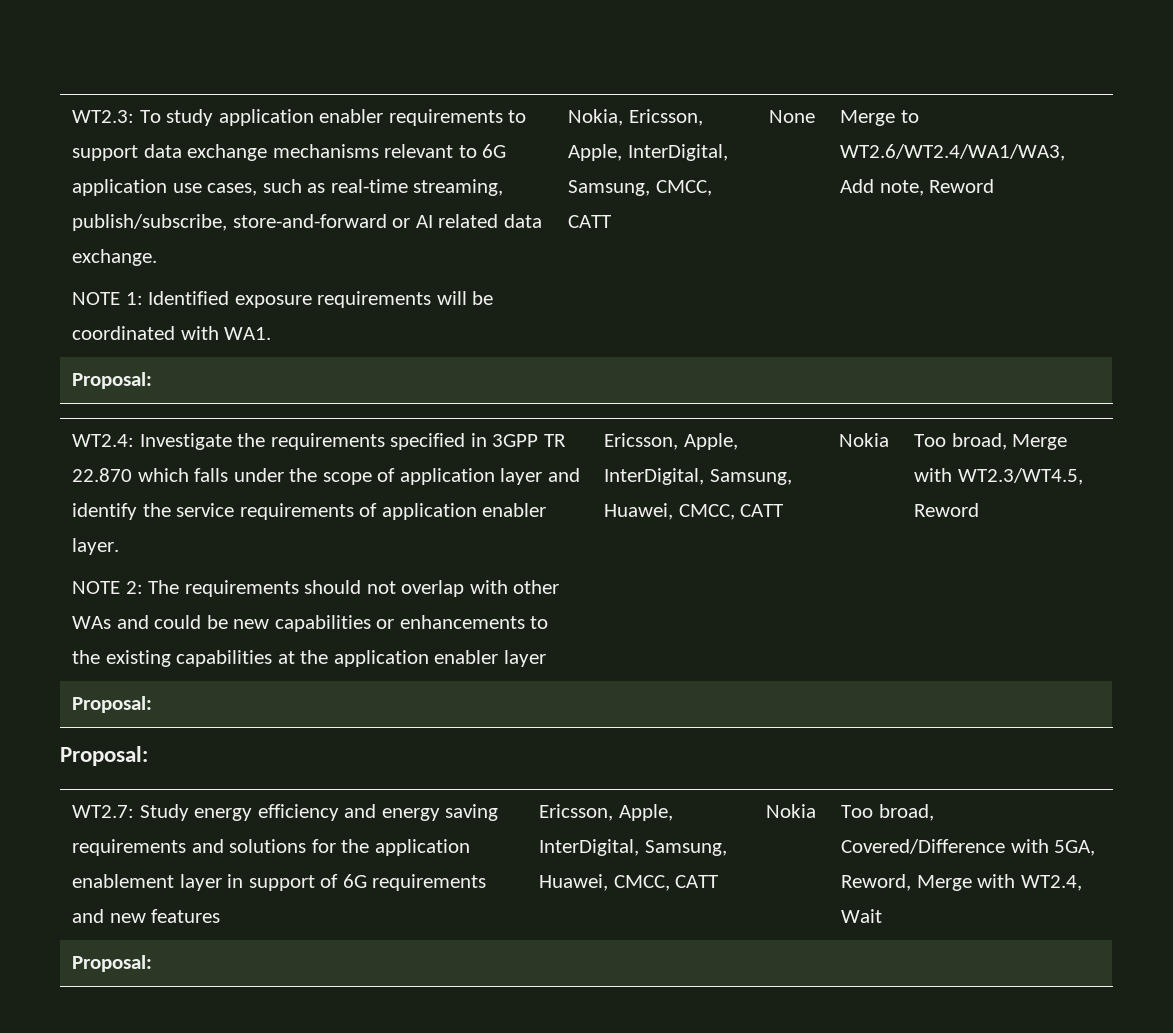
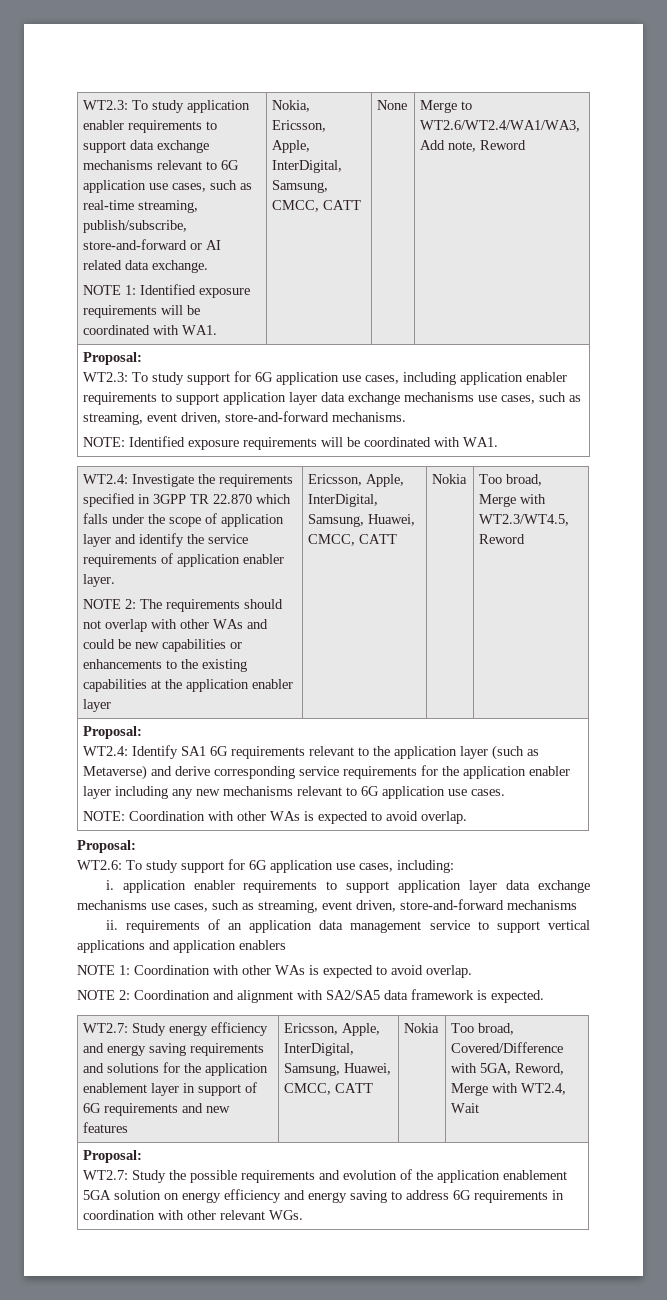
  Merge to WT2.6/WT2.4/WA1/WA3, Add note, Reword
  Proposal:
+ WT2.3: To study support for 6G application use cases, including application enabler requirements to support application layer data exchange mechanisms use cases, such as streaming, event driven, store-and-forward mechanisms.
+ NOTE: Identified exposure requirements will be coordinated with WA1.
  Too broad, Merge with WT2.3/WT4.5, Reword
  Proposal:
+ WT2.4: Identify SA1 6G requirements relevant to the application layer (such as Metaverse) and derive corresponding service requirements for the application enabler layer including any new mechanisms relevant to 6G application use cases.
+ NOTE: Coordination with other WAs is expected to avoid overlap.
  Proposal:
+ WT2.6: To study support for 6G application use cases, including:
+ i. application enabler requirements to support application layer data exchange mechanisms use cases, such as streaming, event driven, store-and-forward mechanisms
+ ii. requirements of an application data management service to support vertical applications and application enablers
+ NOTE 1: Coordination with other WAs is expected to avoid overlap.
+ NOTE 2: Coordination and alignment with SA2/SA5 data framework is expected.
  Too broad, Covered/Difference with 5GA, Reword, Merge with WT2.4, Wait
  Proposal:
+ WT2.7: Study the possible requirements and evolution of the application enablement 5GA solution on energy efficiency and energy saving to address 6G requirements in coordination with other relevant WGs.

